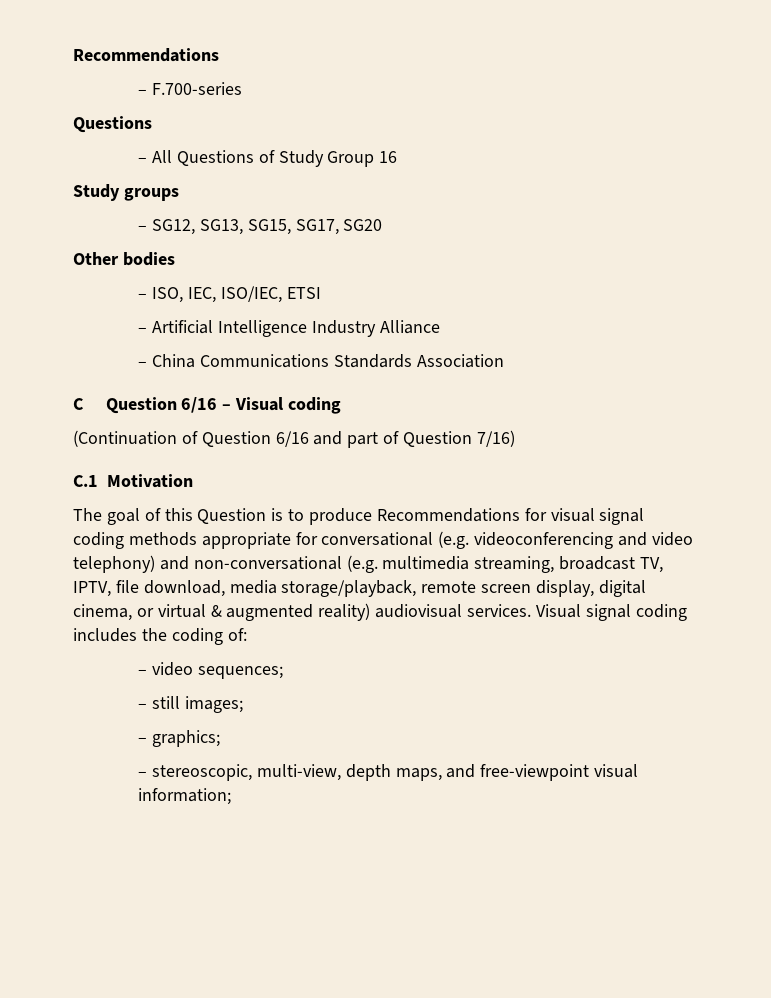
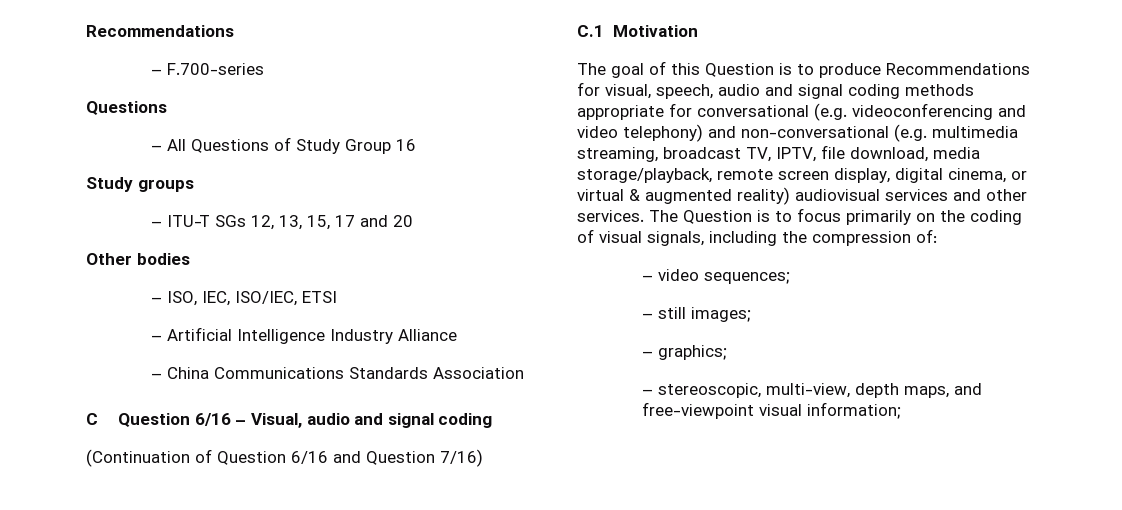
- – SG12, SG13, SG15, SG17, SG20
+ – ITU‑T SGs 12, 13, 15, 17 and 20
- C Question 6/16 – Visual coding
+ C Question 6/16 – Visual, audio and signal coding
- (Continuation of Question 6/16 and part of Question 7/16)
+ (Continuation of Question 6/16 and Question 7/16)
- The goal of this Question is to produce Recommendations for visual signal coding methods appropriate for conversational (e.g. videoconferencing and video telephony) and non-conversational (e.g. multimedia streaming, broadcast TV, IPTV, file download, media storage/playback, remote screen display, digital cinema, or virtual & augmented reality) audiovisual services. Visual signal coding includes the coding of:
+ The goal of this Question is to produce Recommendations for visual, speech, audio and signal coding methods appropriate for conversational (e.g. videoconferencing and video telephony) and non-conversational (e.g. multimedia streaming, broadcast TV, IPTV, file download, media storage/playback, remote screen display, digital cinema, or virtual & augmented reality) audiovisual services and other services. The Question is to focus primarily on the coding of visual signals, including the compression of:

